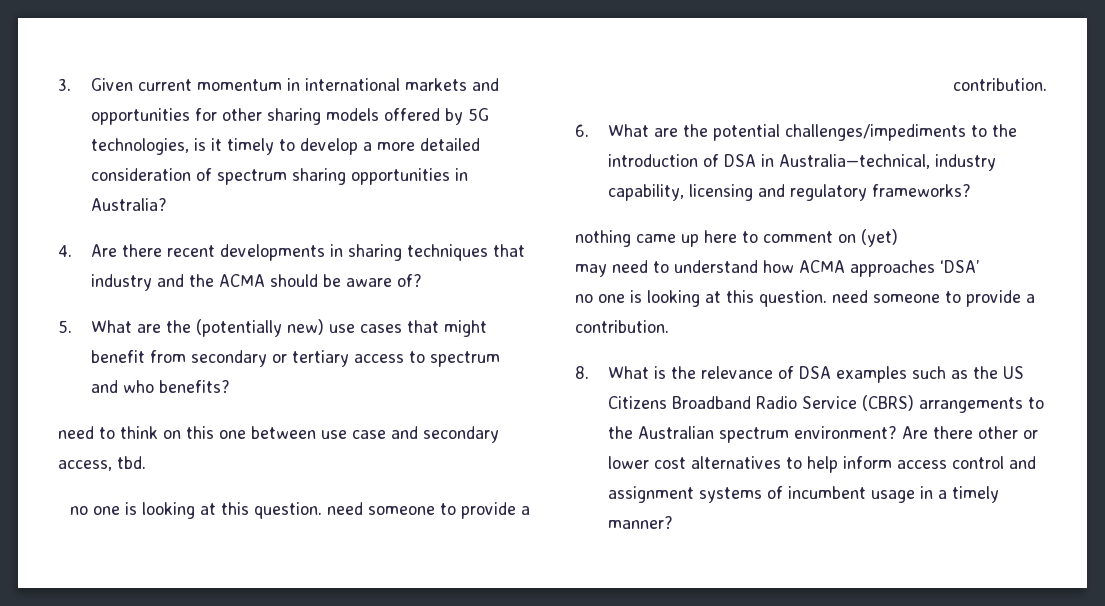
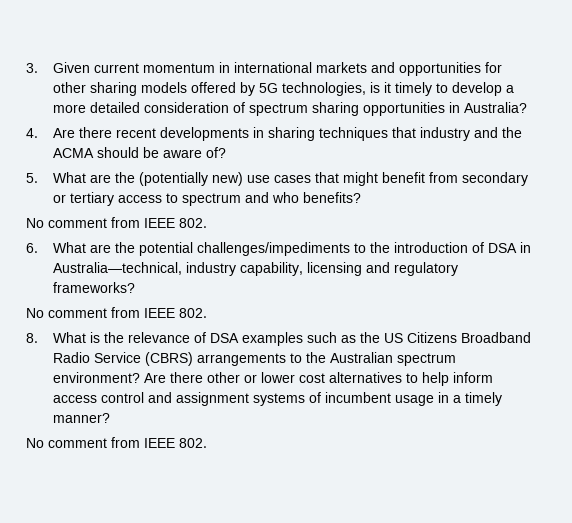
  5. What are the (potentially new) use cases that might benefit from secondary or tertiary access to spectrum and who benefits?
- need to think on this one between use case and secondary access, tbd.
- no one is looking at this question. need someone to provide a contribution.
+ No comment from IEEE 802.
  6. What are the potential challenges/impediments to the introduction of DSA in Australia—technical, industry capability, licensing and regulatory frameworks?
- nothing came up here to comment on (yet)
- may need to understand how ACMA approaches ‘DSA’
- no one is looking at this question. need someone to provide a contribution.
+ No comment from IEEE 802.
  Are there other or lower cost alternatives to help inform access control and assignment systems of incumbent usage in a timely manner?
+ No comment from IEEE 802.

